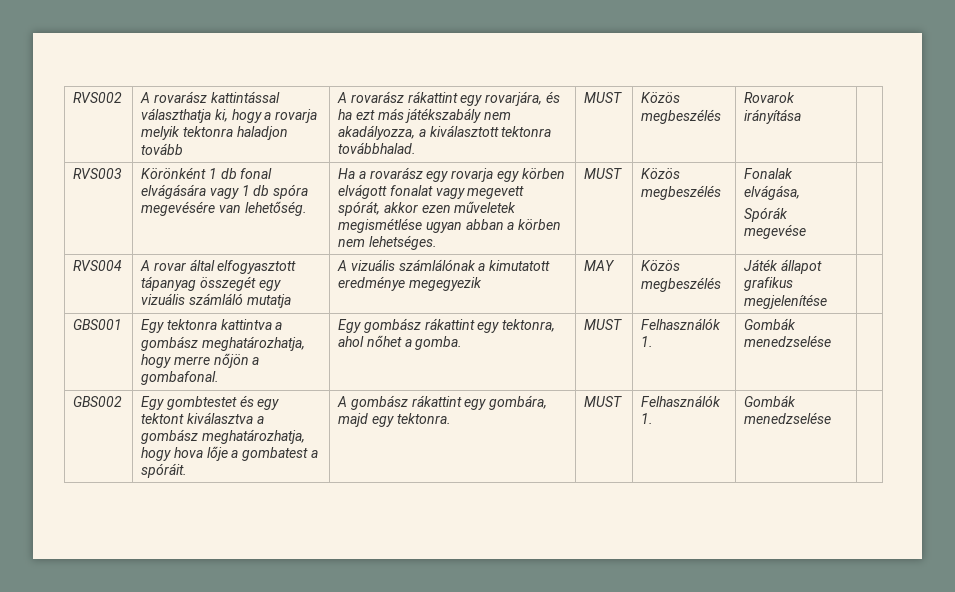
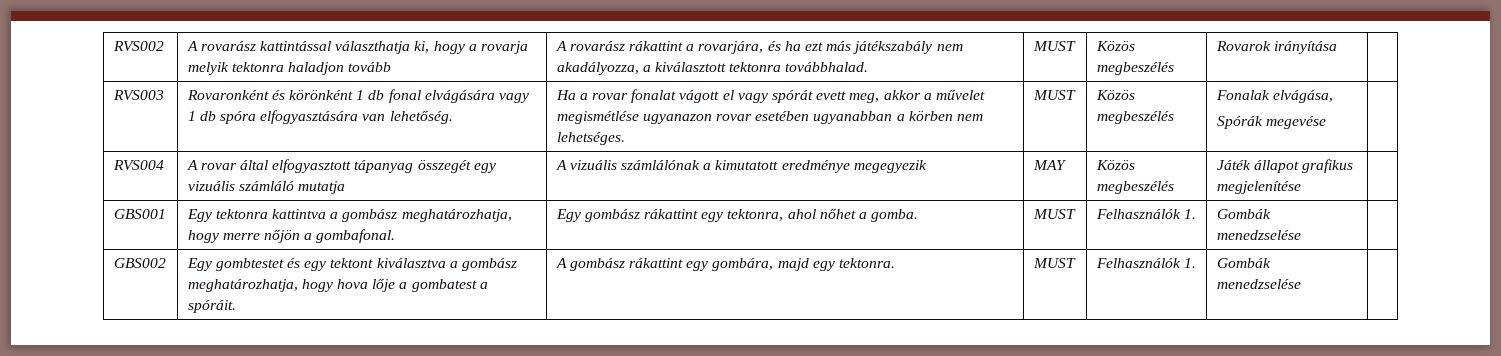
- RVS002 | A rovarász kattintással választhatja ki, hogy a rovarja melyik tektonra haladjon tovább | A rovarász rákattint egy rovarjára, és ha ezt más játékszabály nem akadályozza, a kiválasztott tektonra továbbhalad. | MUST | Közös megbeszélés | Rovarok irányítása |
+ RVS002 | A rovarász kattintással választhatja ki, hogy a rovarja melyik tektonra haladjon tovább | A rovarász rákattint a rovarjára, és ha ezt más játékszabály nem akadályozza, a kiválasztott tektonra továbbhalad. | MUST | Közös megbeszélés | Rovarok irányítása |
- Körönként 1 db fonal elvágására vagy 1 db spóra megevésére van lehetőség.
+ Rovaronként és körönként 1 db fonal elvágására vagy 1 db spóra elfogyasztására van lehetőség.
- Ha a rovarász egy rovarja egy körben elvágott fonalat vagy megevett spórát, akkor ezen műveletek megismétlése ugyan abban a körben nem lehetséges.
+ Ha a rovar fonalat vágott el vagy spórát evett meg, akkor a művelet megismétlése ugyanazon rovar esetében ugyanabban a körben nem lehetséges.

